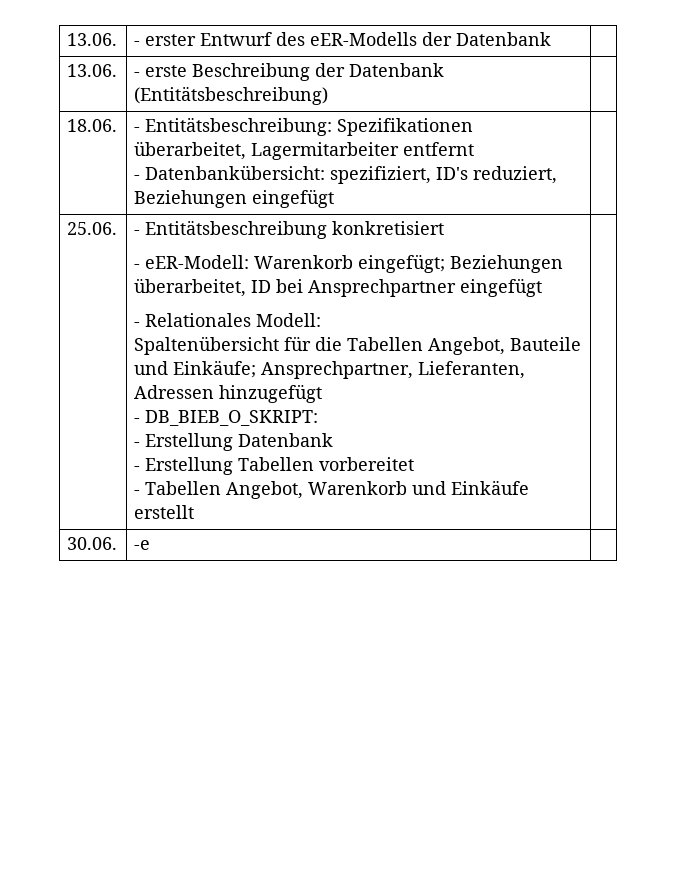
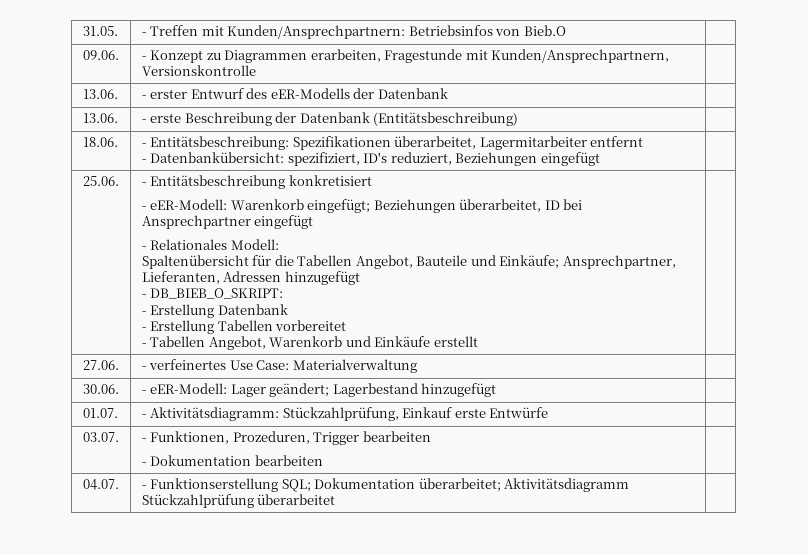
+ 31.05. | - Treffen mit Kunden/Ansprechpartnern: Betriebsinfos von Bieb.O |
+ 09.06. | - Konzept zu Diagrammen erarbeiten, Fragestunde mit Kunden/Ansprechpartnern, Versionskontrolle |
- 30.06. | -e |
+ 27.06. | - verfeinertes Use Case: Materialverwaltung |
+ 30.06. | - eER-Modell: Lager geändert; Lagerbestand hinzugefügt |
+ 01.07. | - Aktivitätsdiagramm: Stückzahlprüfung, Einkauf erste Entwürfe |
+ 03.07. | - Funktionen, Prozeduren, Trigger bearbeiten
+ - Dokumentation bearbeiten |
+ 04.07. | - Funktionserstellung SQL; Dokumentation überarbeitet; Aktivitätsdiagramm Stückzahlprüfung überarbeitet |

